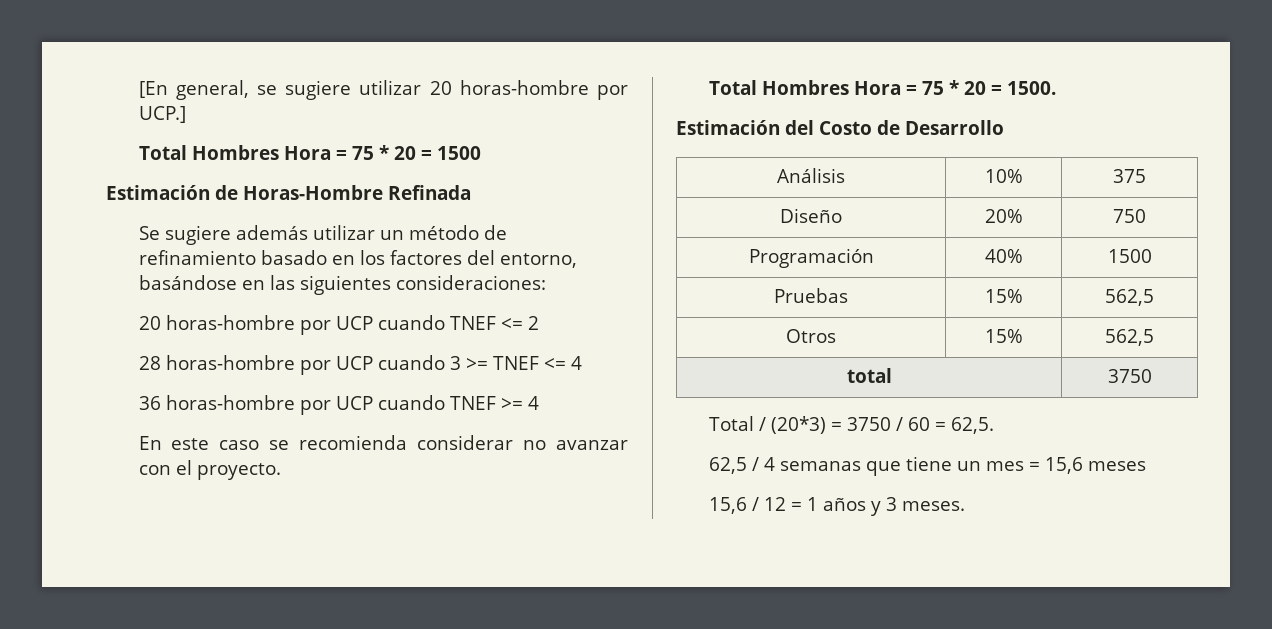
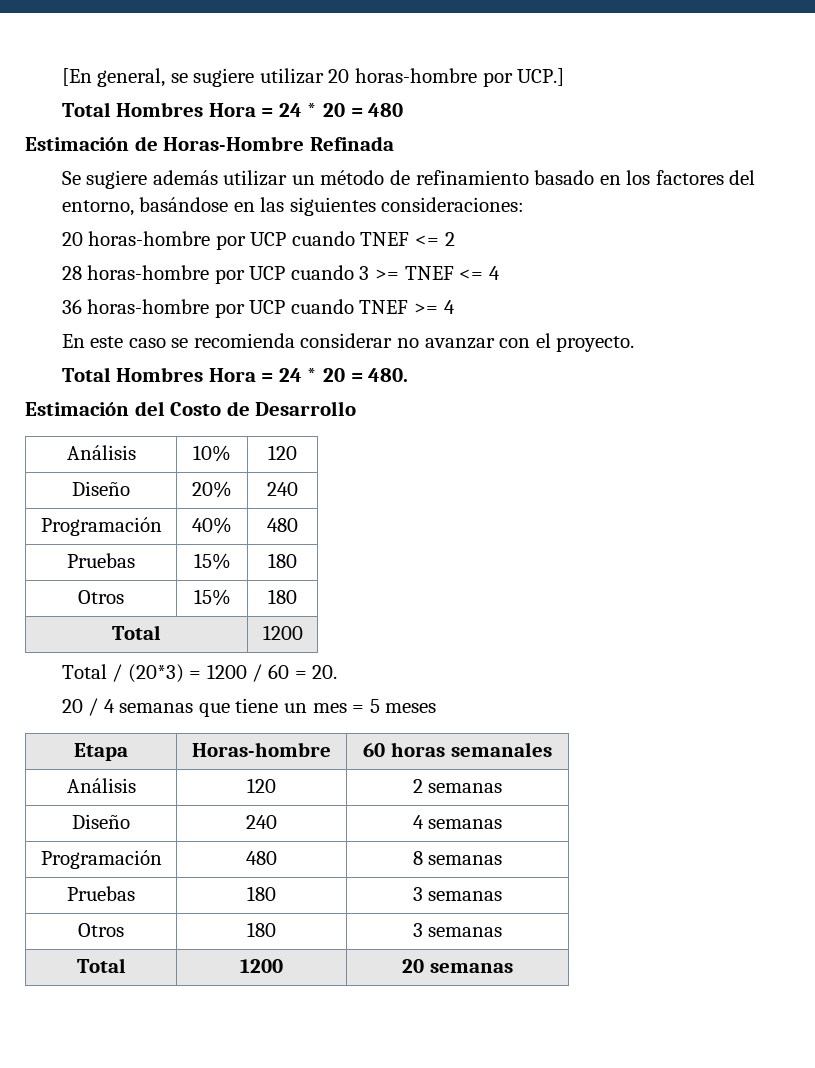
- Total Hombres Hora = 75 * 20 = 1500
+ Total Hombres Hora = 24 * 20 = 480
- Total Hombres Hora = 75 * 20 = 1500.
+ Total Hombres Hora = 24 * 20 = 480.
- Análisis | 10% | 375
+ Análisis | 10% | 120
- Diseño | 20% | 750
+ Diseño | 20% | 240
- Programación | 40% | 1500
+ Programación | 40% | 480
- Pruebas | 15% | 562,5
+ Pruebas | 15% | 180
- Otros | 15% | 562,5
- total | 3750
+ Otros | 15% | 180
+ Total | 1200
- Total / (20*3) = 3750 / 60 = 62,5.
- 62,5 / 4 semanas que tiene un mes = 15,6 meses
+ Total / (20*3) = 1200 / 60 = 20.
+ 20 / 4 semanas que tiene un mes = 5 meses
- 15,6 / 12 = 1 años y 3 meses.
+ Etapa | Horas-hombre | 60 horas semanales
+ Análisis | 120 | 2 semanas
+ Diseño | 240 | 4 semanas
+ Programación | 480 | 8 semanas
+ Pruebas | 180 | 3 semanas
+ Otros | 180 | 3 semanas
+ Total | 1200 | 20 semanas

